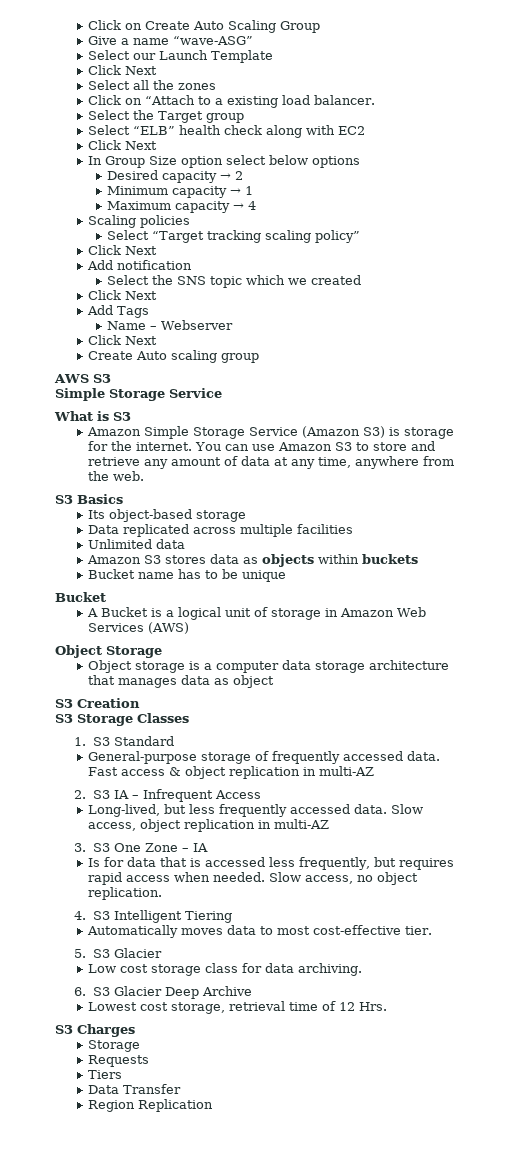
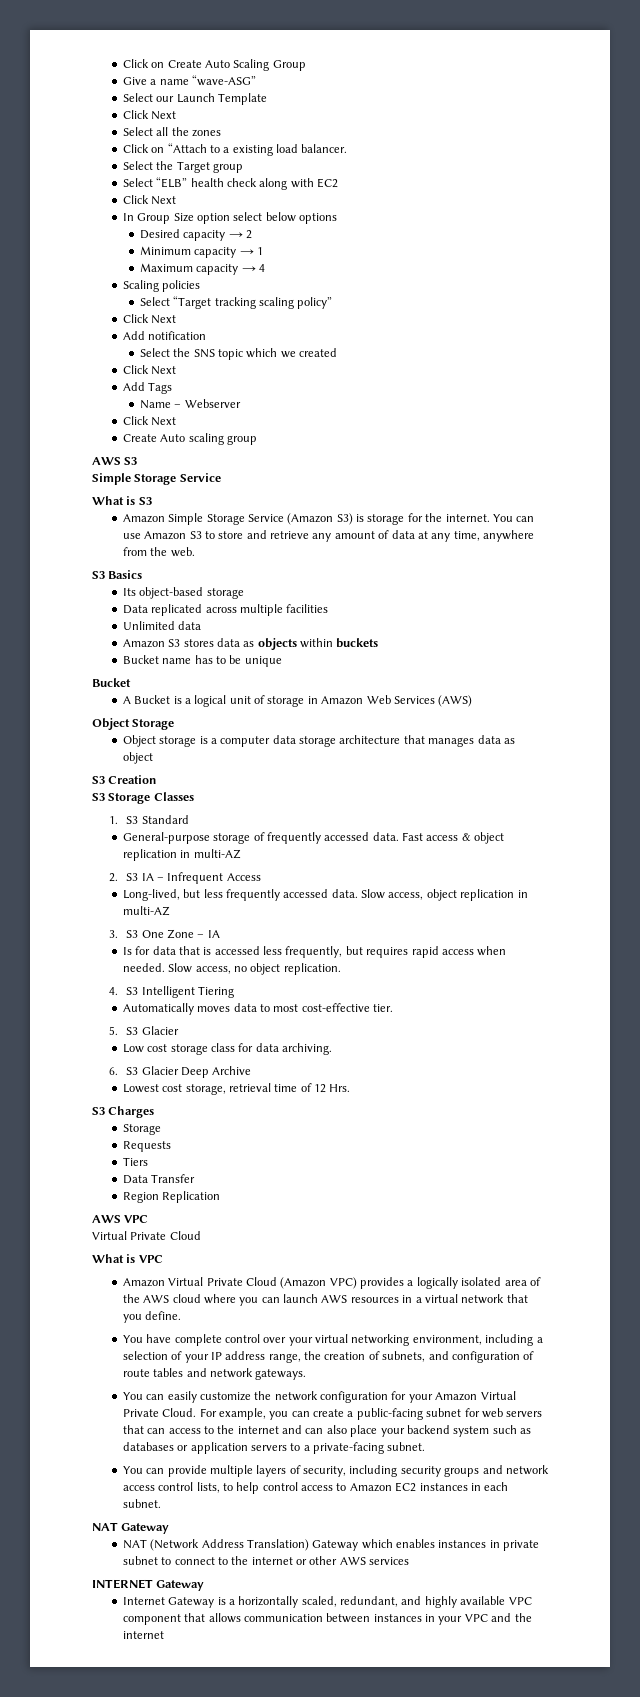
+ AWS VPC
+ Virtual Private Cloud
+ What is VPC
+ Amazon Virtual Private Cloud (Amazon VPC) provides a logically isolated area of the AWS cloud where you can launch AWS resources in a virtual network that you define.
+ You have complete control over your virtual networking environment, including a selection of your IP address range, the creation of subnets, and configuration of route tables and network gateways.
+ You can easily customize the network configuration for your Amazon Virtual Private Cloud. For example, you can create a public-facing subnet for web servers that can access to the internet and can also place your backend system such as databases or application servers to a private-facing subnet.
+ You can provide multiple layers of security, including security groups and network access control lists, to help control access to Amazon EC2 instances in each subnet.
+ NAT Gateway
+ NAT (Network Address Translation) Gateway which enables instances in private subnet to connect to the internet or other AWS services
+ INTERNET Gateway
+ Internet Gateway is a horizontally scaled, redundant, and highly available VPC component that allows communication between instances in your VPC and the internet

